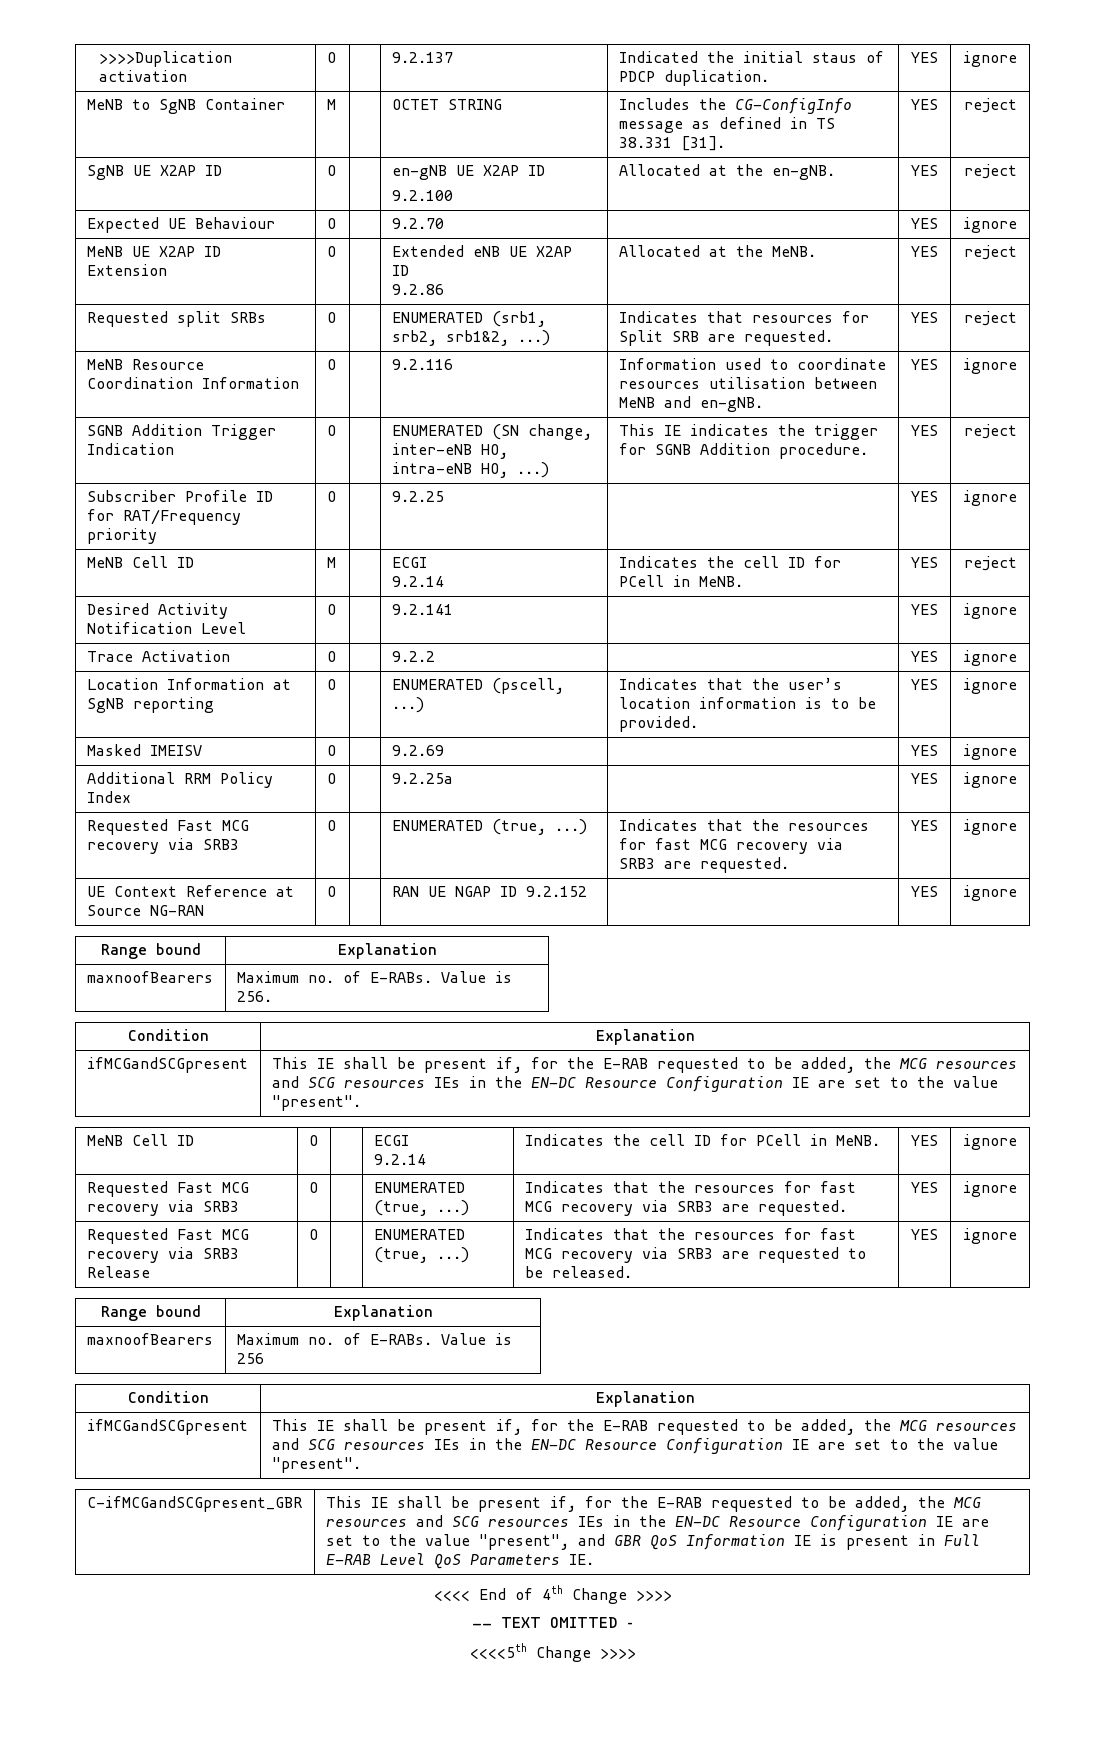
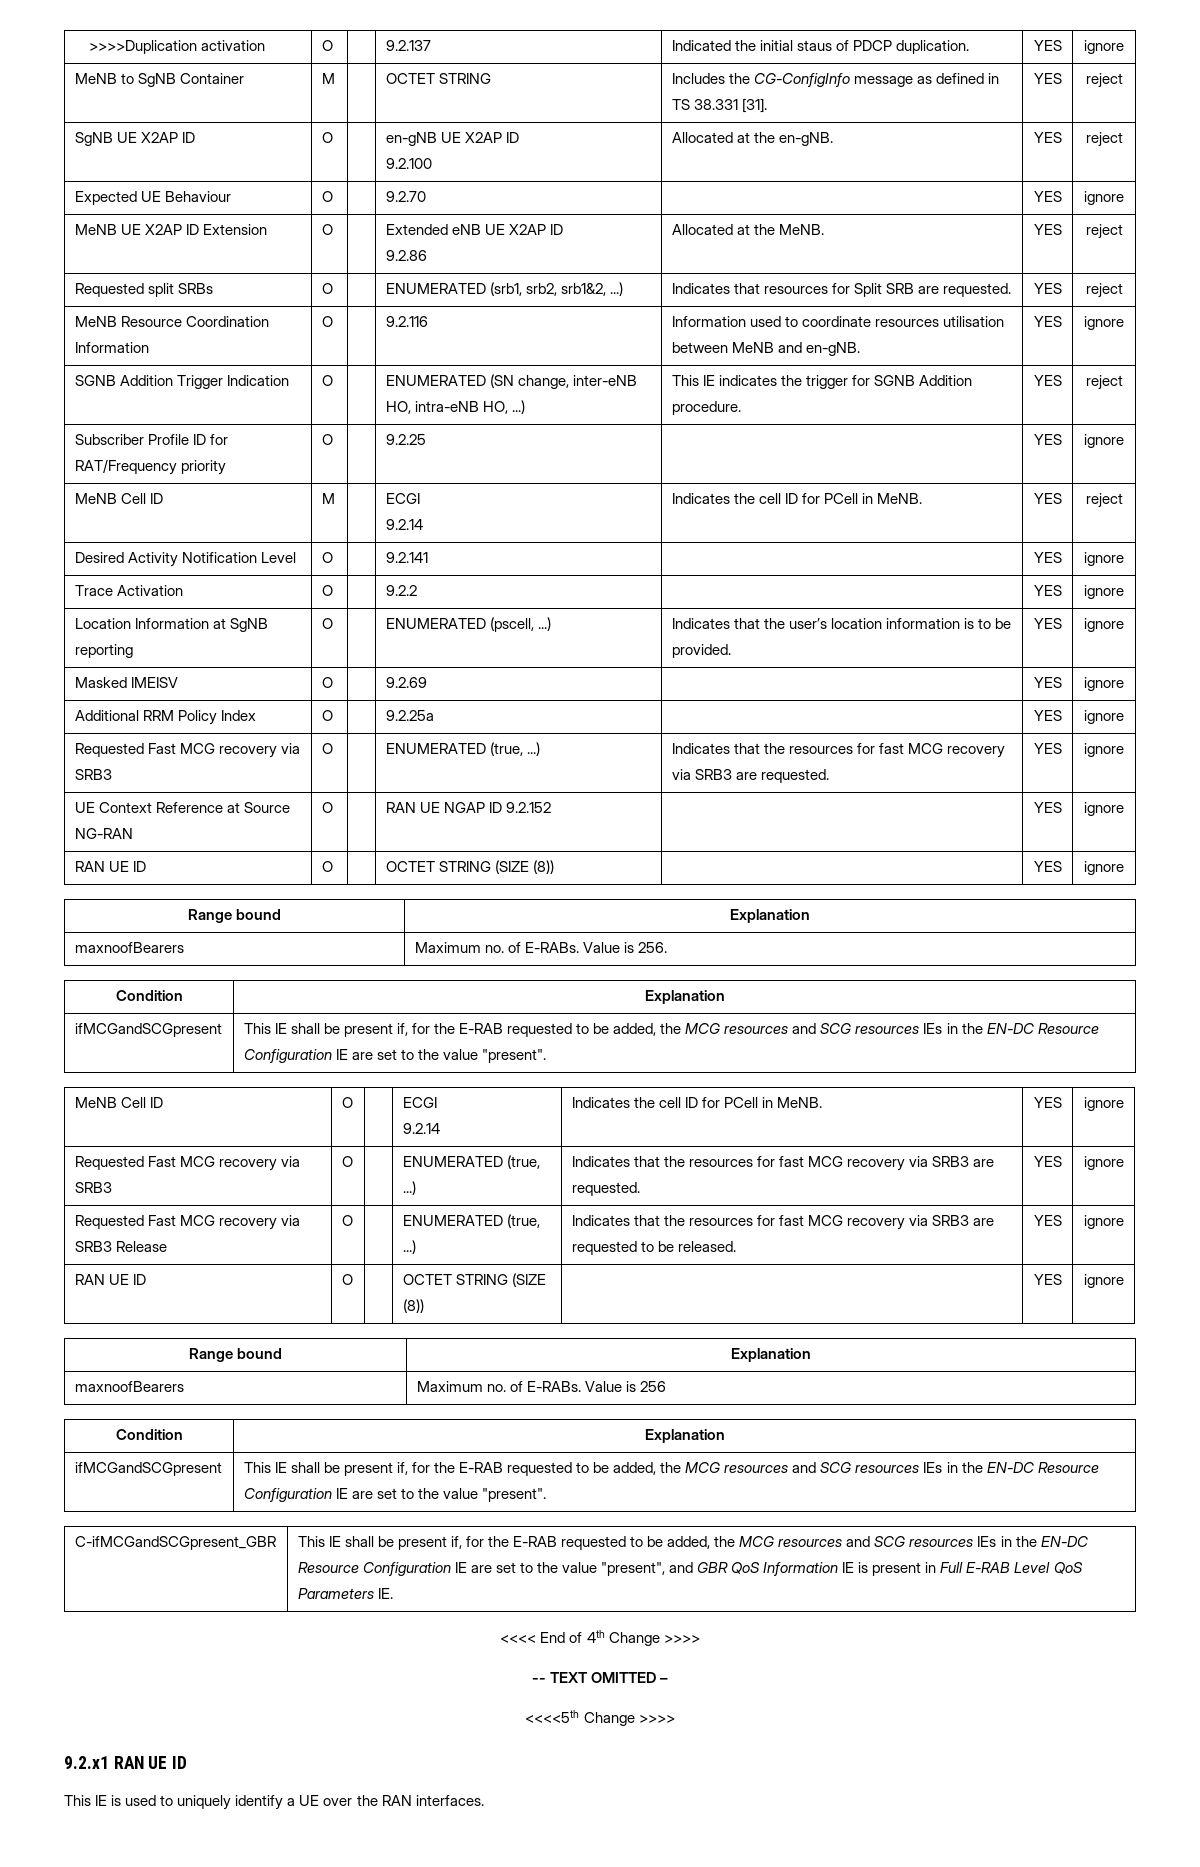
  UE Context Reference at Source NG-RAN | O | | RAN UE NGAP ID 9.2.152 | | YES | ignore
+ RAN UE ID | O | | OCTET STRING (SIZE (8)) | | YES | ignore
  Requested Fast MCG recovery via SRB3 Release | O | | ENUMERATED (true, ...) | Indicates that the resources for fast MCG recovery via SRB3 are requested to be released. | YES | ignore
+ RAN UE ID | O | | OCTET STRING (SIZE (8)) | | YES | ignore
+ 9.2.x1 RAN UE ID
+ This IE is used to uniquely identify a UE over the RAN interfaces.

